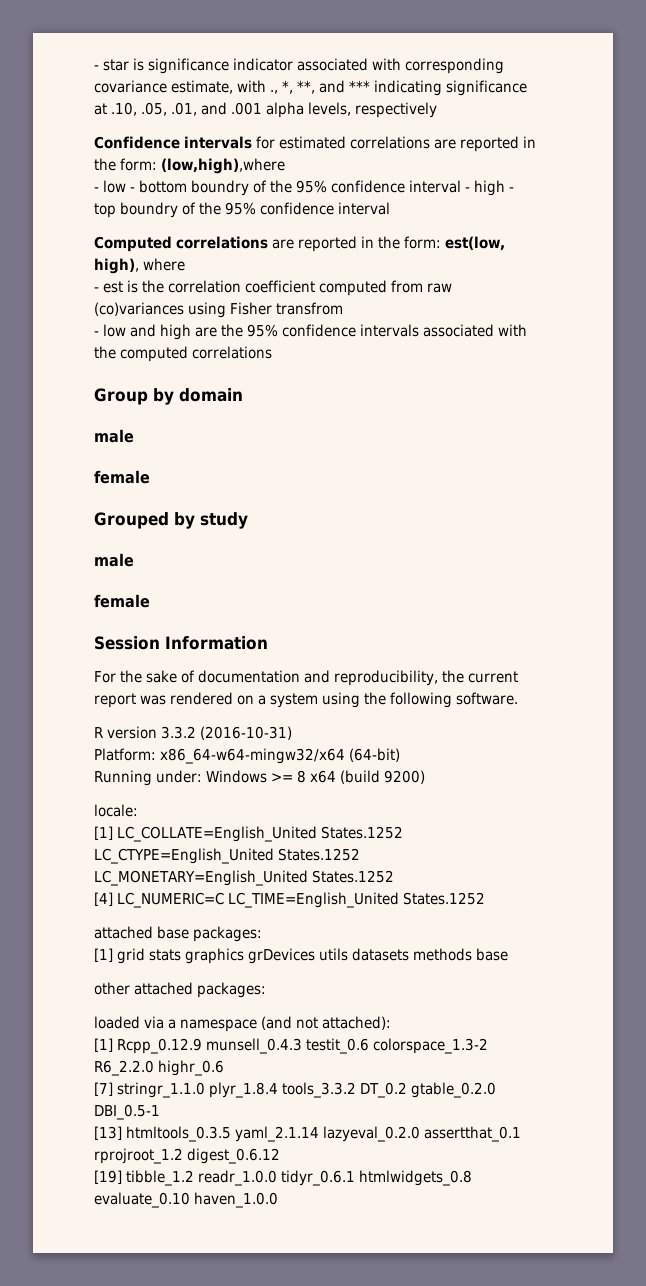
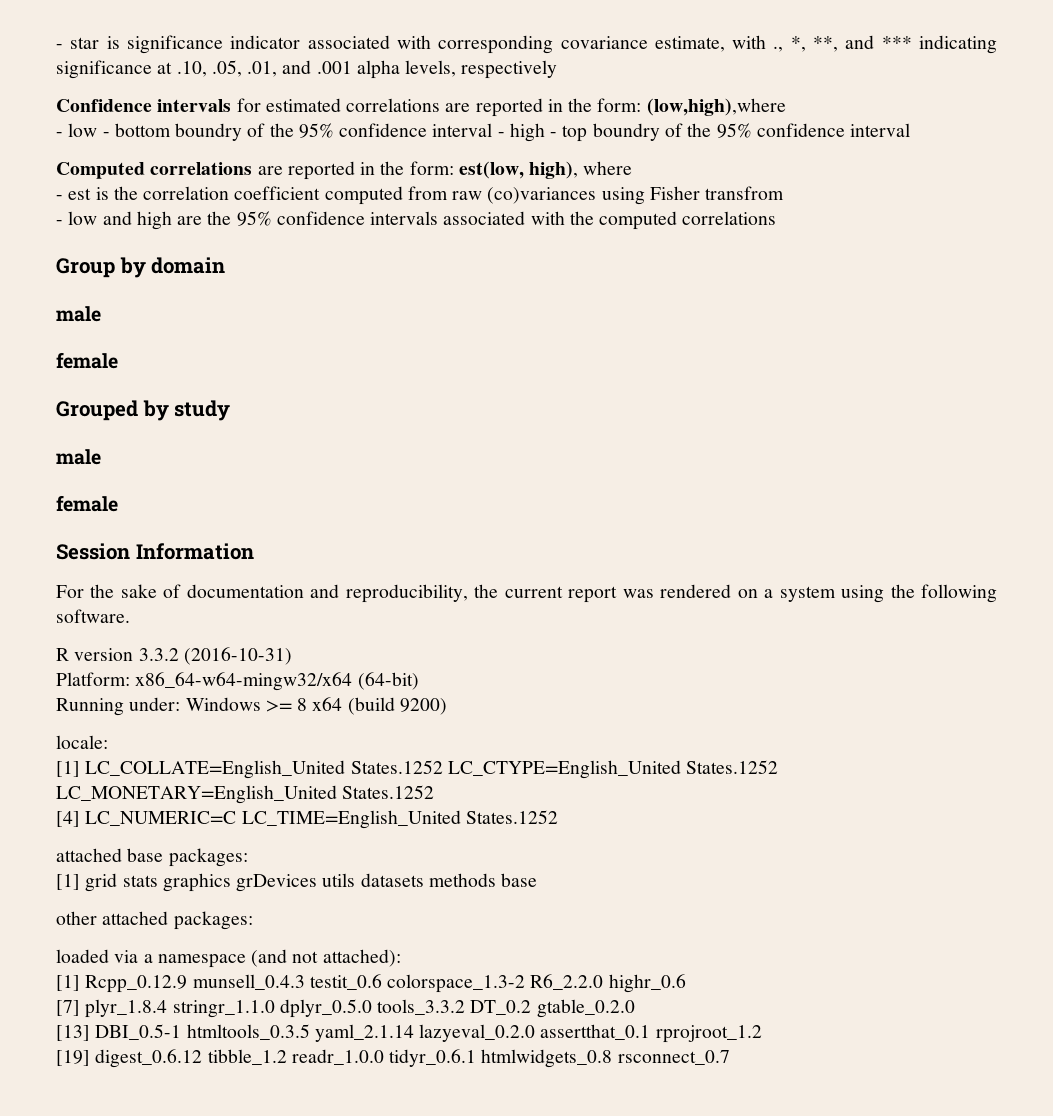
- [7] stringr_1.1.0 plyr_1.8.4 tools_3.3.2 DT_0.2 gtable_0.2.0 DBI_0.5-1
+ [7] plyr_1.8.4 stringr_1.1.0 dplyr_0.5.0 tools_3.3.2 DT_0.2 gtable_0.2.0
- [13] htmltools_0.3.5 yaml_2.1.14 lazyeval_0.2.0 assertthat_0.1 rprojroot_1.2 digest_0.6.12
+ [13] DBI_0.5-1 htmltools_0.3.5 yaml_2.1.14 lazyeval_0.2.0 assertthat_0.1 rprojroot_1.2
- [19] tibble_1.2 readr_1.0.0 tidyr_0.6.1 htmlwidgets_0.8 evaluate_0.10 haven_1.0.0
+ [19] digest_0.6.12 tibble_1.2 readr_1.0.0 tidyr_0.6.1 htmlwidgets_0.8 rsconnect_0.7

